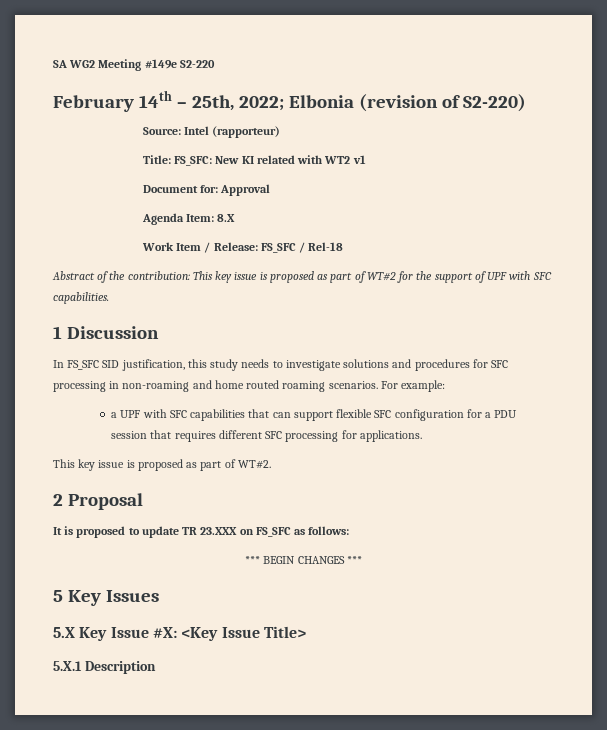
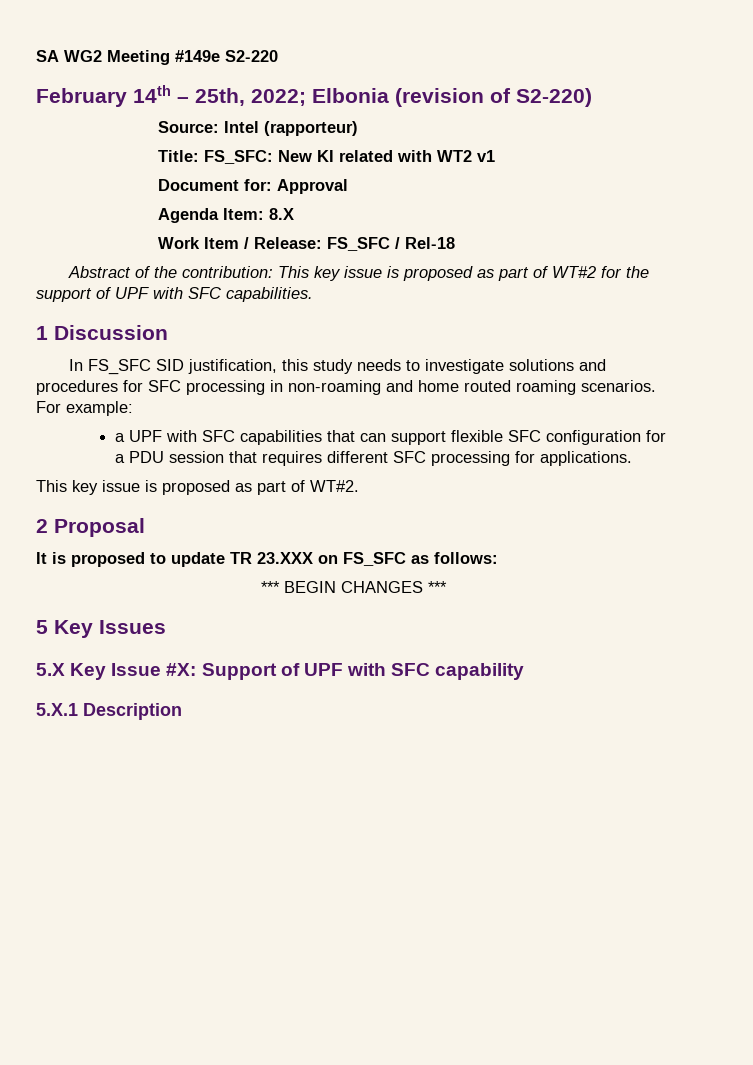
- 5.X Key Issue #X: <Key Issue Title>
+ 5.X Key Issue #X: Support of UPF with SFC capability

